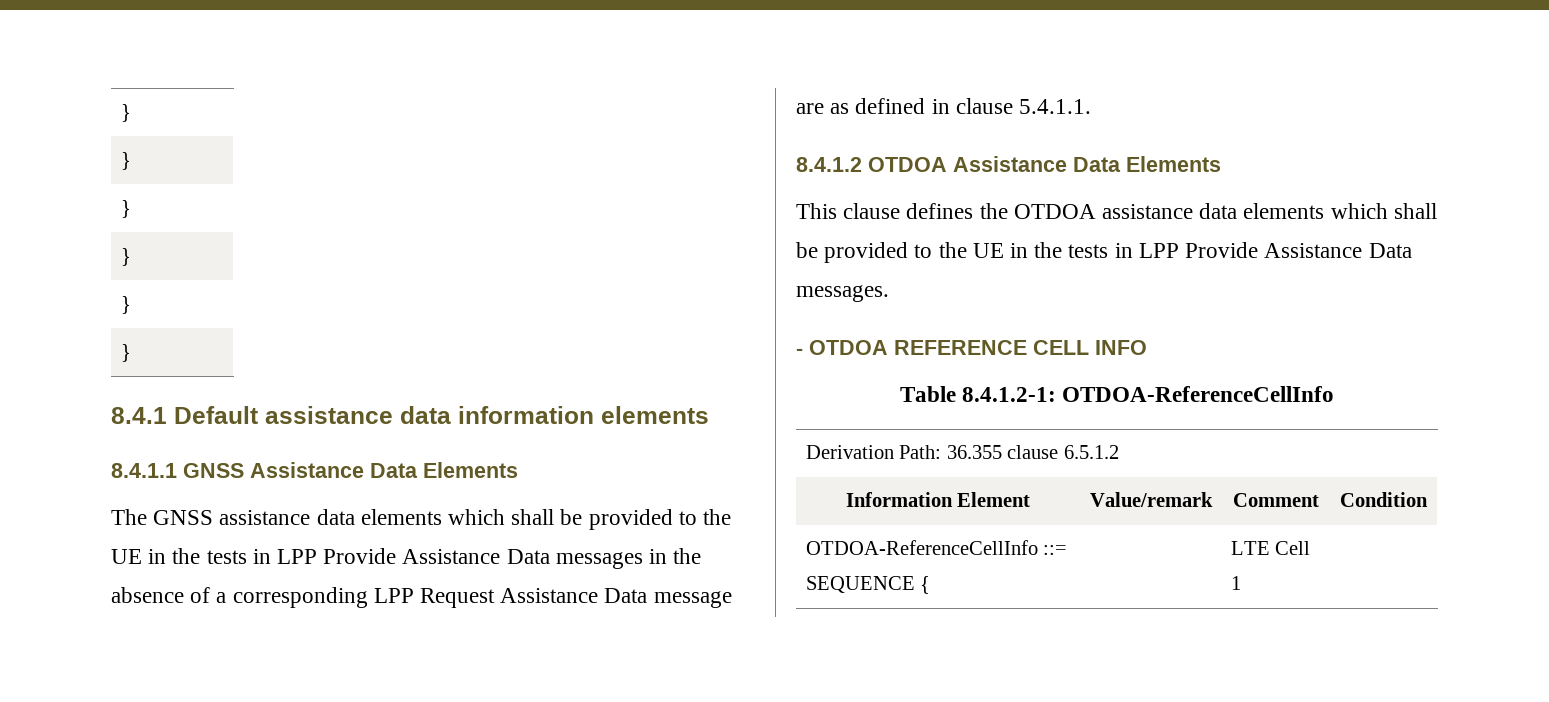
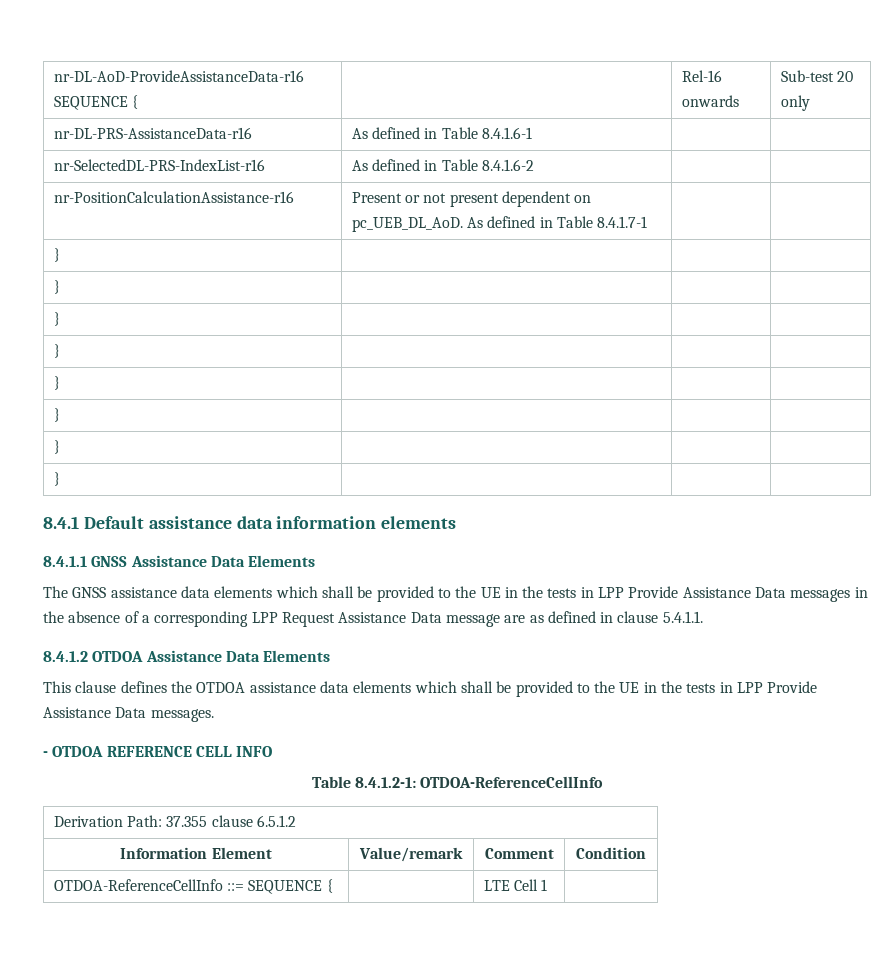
+ nr-DL-AoD-ProvideAssistanceData-r16 SEQUENCE { | | Rel-16 onwards | Sub-test 20 only
+ nr-DL-PRS-AssistanceData-r16 | As defined in Table 8.4.1.6-1 | |
+ nr-SelectedDL-PRS-IndexList-r16 | As defined in Table 8.4.1.6-2 | |
+ nr-PositionCalculationAssistance-r16 | Present or not present dependent on pc_UEB_DL_AoD. As defined in Table 8.4.1.7-1 | |
+ } | | |
+ } | | |
- Derivation Path: 36.355 clause 6.5.1.2
+ Derivation Path: 37.355 clause 6.5.1.2

